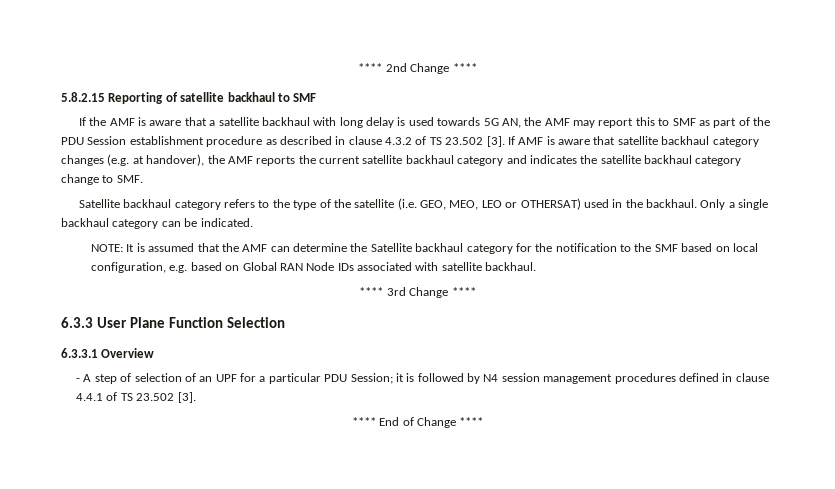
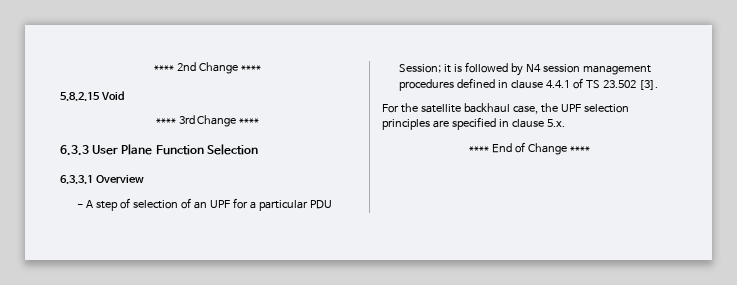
- 5.8.2.15 Reporting of satellite backhaul to SMF
- If the AMF is aware that a satellite backhaul with long delay is used towards 5G AN, the AMF may report this to SMF as part of the PDU Session establishment procedure as described in clause 4.3.2 of TS 23.502 [3]. If AMF is aware that satellite backhaul category changes (e.g. at handover), the AMF reports the current satellite backhaul category and indicates the satellite backhaul category change to SMF.
- Satellite backhaul category refers to the type of the satellite (i.e. GEO, MEO, LEO or OTHERSAT) used in the backhaul. Only a single backhaul category can be indicated.
- NOTE: It is assumed that the AMF can determine the Satellite backhaul category for the notification to the SMF based on local configuration, e.g. based on Global RAN Node IDs associated with satellite backhaul.
+ 5.8.2.15 Void
+ For the satellite backhaul case, the UPF selection principles are specified in clause 5.x.

